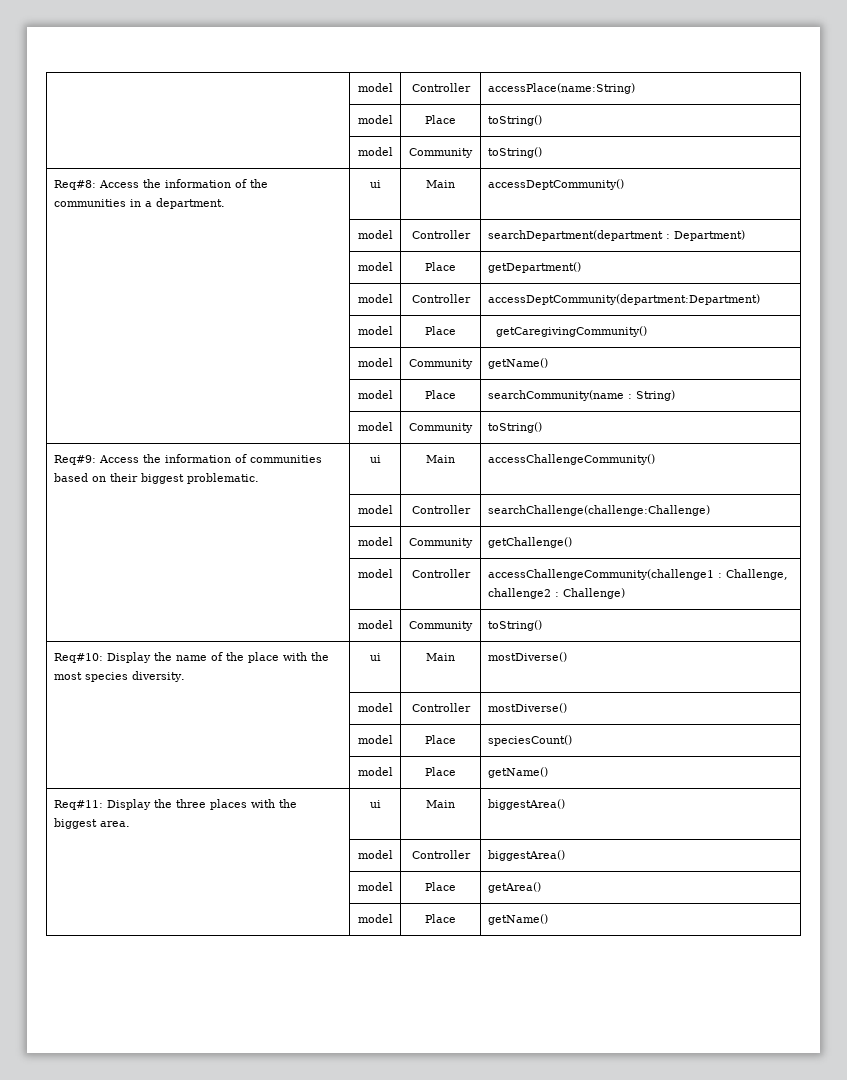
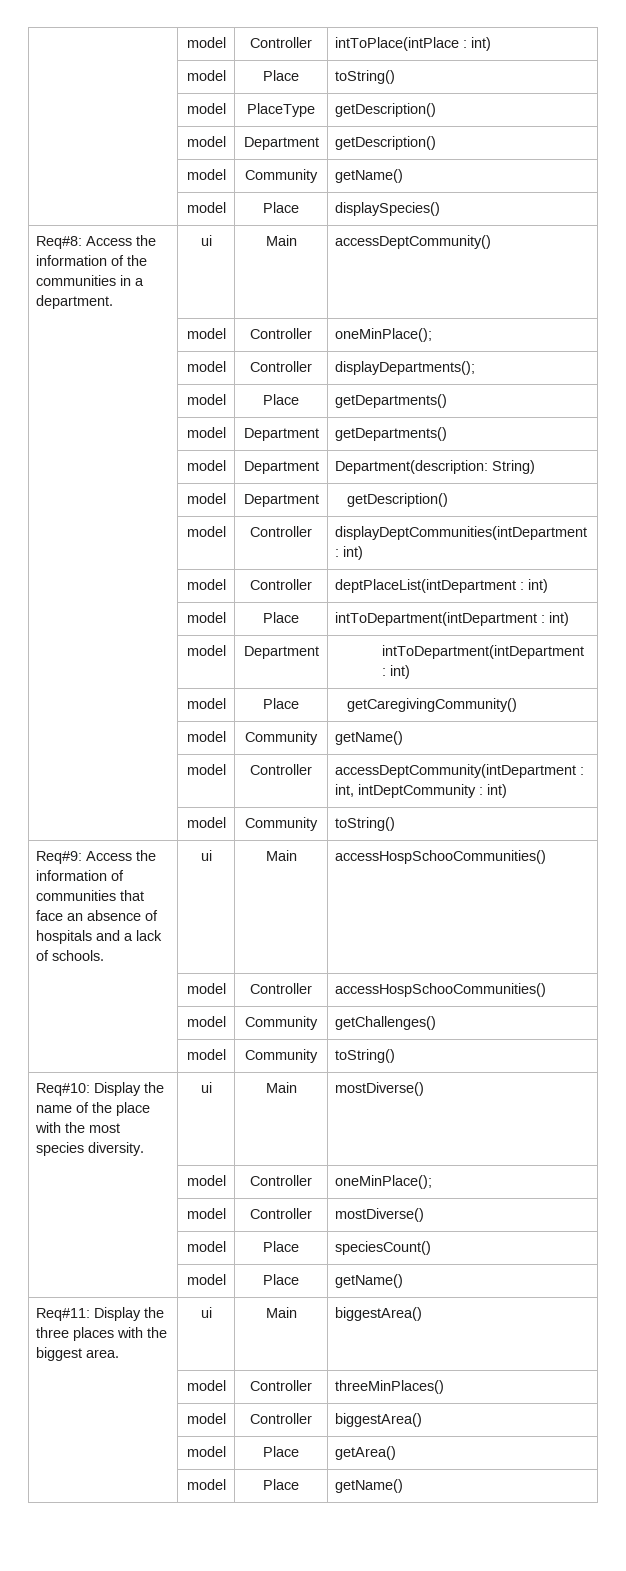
- | model | Controller | accessPlace(name:String)
+ | model | Controller | intToPlace(intPlace : int)
  | model | Place | toString()
- | model | Community | toString()
+ | model | PlaceType | getDescription()
+ | model | Department | getDescription()
+ | model | Community | getName()
+ | model | Place | displaySpecies()
  Req#8: Access the information of the communities in a department. | ui | Main | accessDeptCommunity()
- | model | Controller | searchDepartment(department : Department)
- | model | Place | getDepartment()
- | model | Controller | accessDeptCommunity(department:Department)
+ | model | Controller | oneMinPlace();
+ | model | Controller | displayDepartments();
+ | model | Place | getDepartments()
+ | model | Department | getDepartments()
+ | model | Department | Department(description: String)
+ | model | Department | getDescription()
+ | model | Controller | displayDeptCommunities(intDepartment : int)
+ | model | Controller | deptPlaceList(intDepartment : int)
+ | model | Place | intToDepartment(intDepartment : int)
+ | model | Department | intToDepartment(intDepartment : int)
- | model | Place | searchCommunity(name : String)
+ | model | Controller | accessDeptCommunity(intDepartment : int, intDeptCommunity : int)
- Req#9: Access the information of communities based on their biggest problematic. | ui | Main | accessChallengeCommunity()
- | model | Controller | searchChallenge(challenge:Challenge)
- | model | Community | getChallenge()
- | model | Controller | accessChallengeCommunity(challenge1 : Challenge, challenge2 : Challenge)
+ Req#9: Access the information of communities that face an absence of hospitals and a lack of schools. | ui | Main | accessHospSchooCommunities()
+ | model | Controller | accessHospSchooCommunities()
+ | model | Community | getChallenges()
  Req#10: Display the name of the place with the most species diversity. | ui | Main | mostDiverse()
+ | model | Controller | oneMinPlace();
+ | model | Controller | threeMinPlaces()

